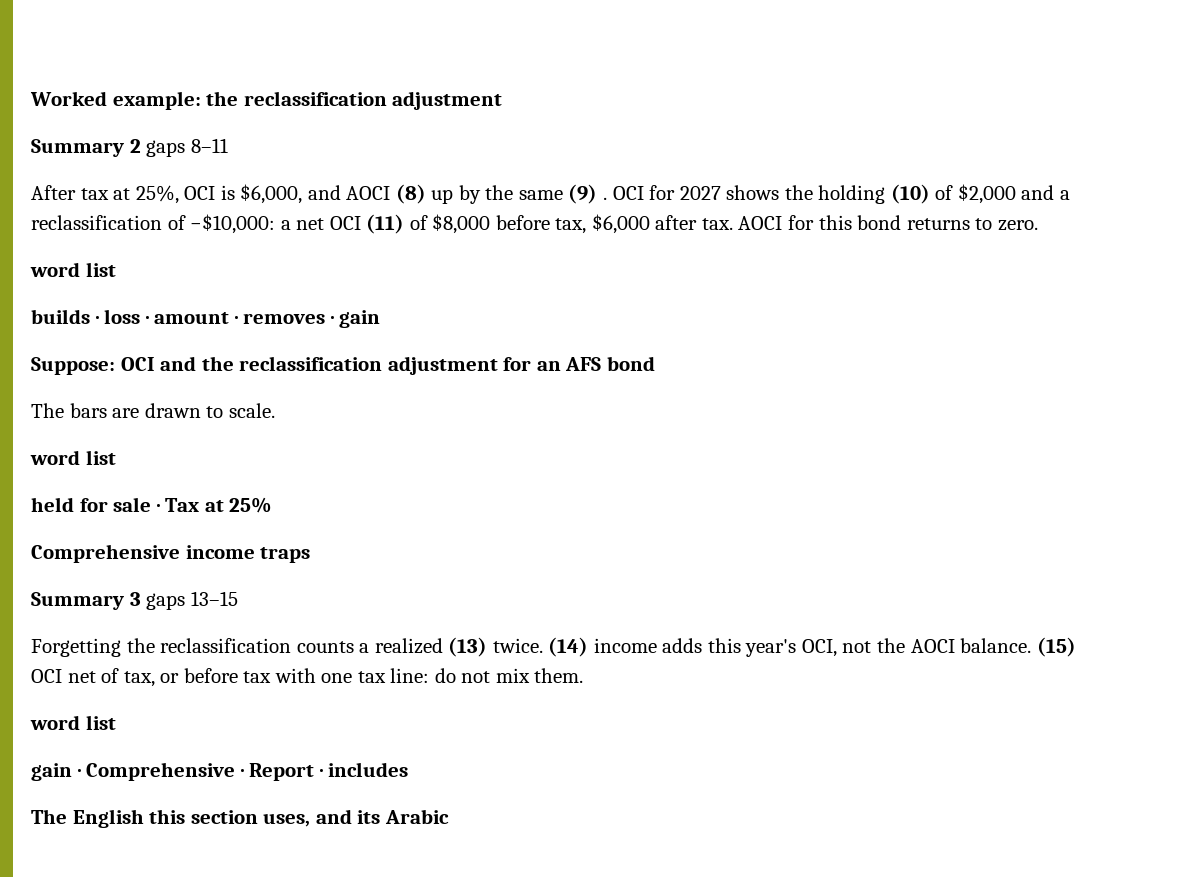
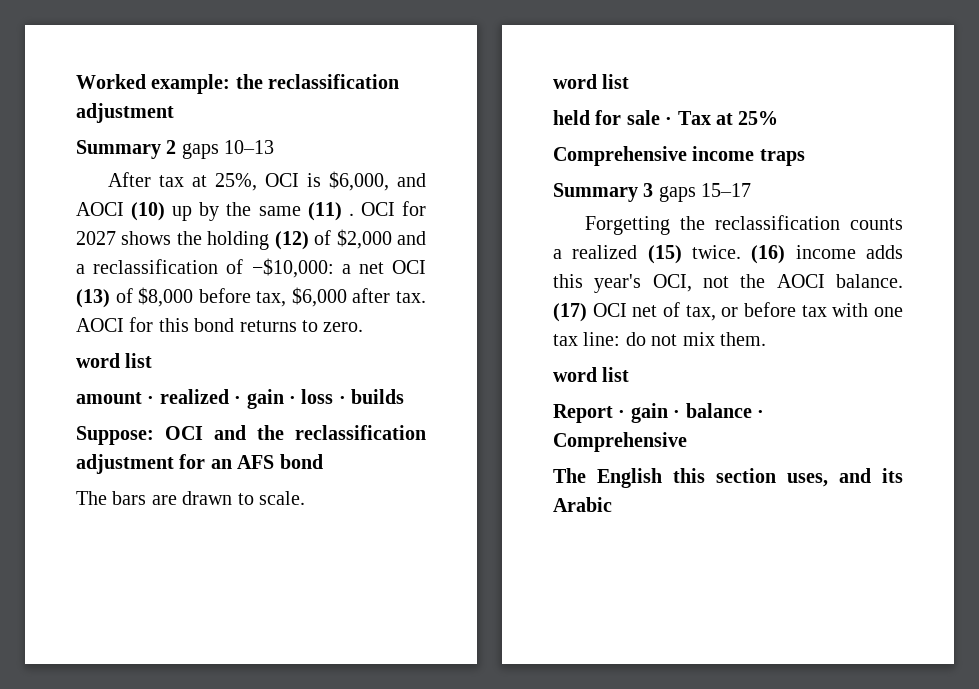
- Summary 2 gaps 8–11
+ Summary 2 gaps 10–13
- After tax at 25%, OCI is $6,000, and AOCI (8) up by the same (9) .
+ After tax at 25%, OCI is $6,000, and AOCI (10) up by the same (11) .
- OCI for 2027 shows the holding (10) of $2,000 and a reclassification of −$10,000: a net OCI (11) of $8,000 before tax, $6,000 after tax.
+ OCI for 2027 shows the holding (12) of $2,000 and a reclassification of −$10,000: a net OCI (13) of $8,000 before tax, $6,000 after tax.
- builds · loss · amount · removes · gain
+ amount · realized · gain · loss · builds
- Summary 3 gaps 13–15
+ Summary 3 gaps 15–17
- Forgetting the reclassification counts a realized (13) twice. (14) income adds this year's OCI, not the AOCI balance.
+ Forgetting the reclassification counts a realized (15) twice. (16) income adds this year's OCI, not the AOCI balance.
- (15) OCI net of tax, or before tax with one tax line: do not mix them.
+ (17) OCI net of tax, or before tax with one tax line: do not mix them.
- gain · Comprehensive · Report · includes
+ Report · gain · balance · Comprehensive

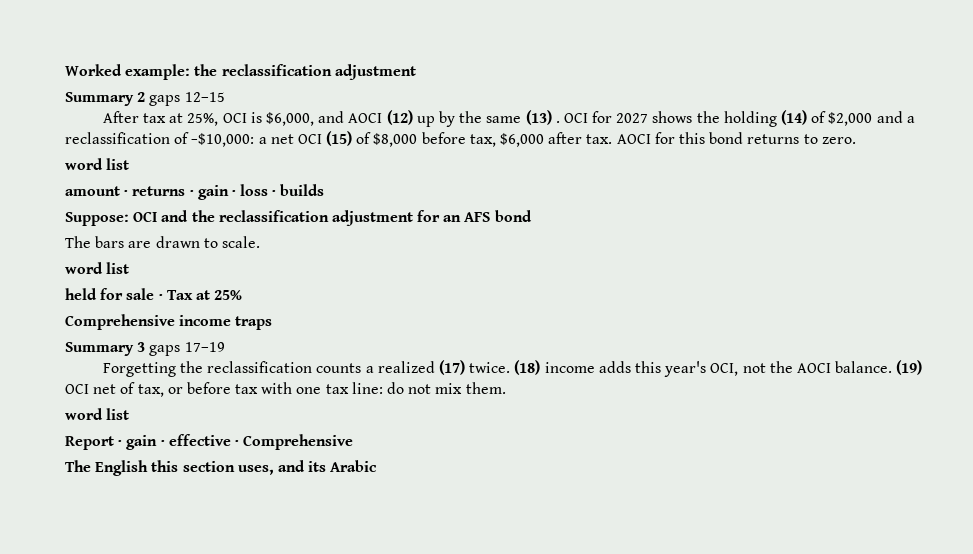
- Summary 2 gaps 10–13
+ Summary 2 gaps 12–15
- After tax at 25%, OCI is $6,000, and AOCI (10) up by the same (11) .
+ After tax at 25%, OCI is $6,000, and AOCI (12) up by the same (13) .
- OCI for 2027 shows the holding (12) of $2,000 and a reclassification of −$10,000: a net OCI (13) of $8,000 before tax, $6,000 after tax.
+ OCI for 2027 shows the holding (14) of $2,000 and a reclassification of −$10,000: a net OCI (15) of $8,000 before tax, $6,000 after tax.
- amount · realized · gain · loss · builds
+ amount · returns · gain · loss · builds
- Summary 3 gaps 15–17
+ Summary 3 gaps 17–19
- Forgetting the reclassification counts a realized (15) twice. (16) income adds this year's OCI, not the AOCI balance.
+ Forgetting the reclassification counts a realized (17) twice. (18) income adds this year's OCI, not the AOCI balance.
- (17) OCI net of tax, or before tax with one tax line: do not mix them.
+ (19) OCI net of tax, or before tax with one tax line: do not mix them.
- Report · gain · balance · Comprehensive
+ Report · gain · effective · Comprehensive

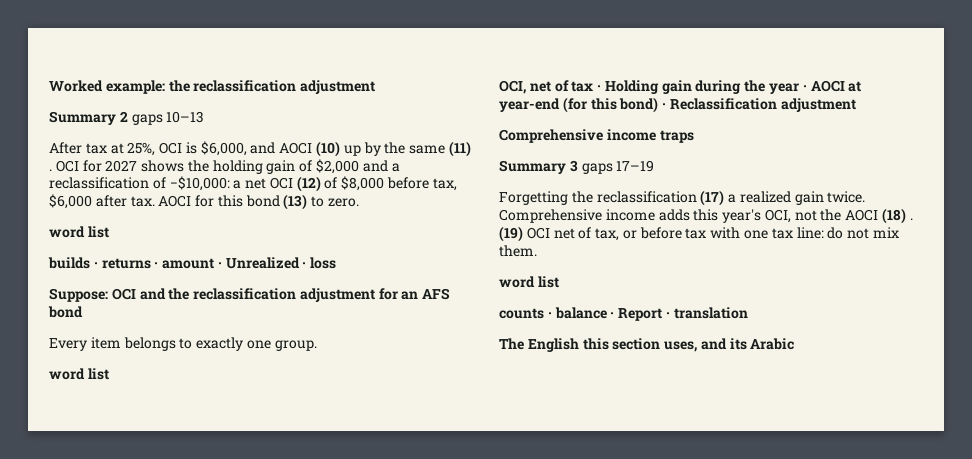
- Summary 2 gaps 12–15
+ Summary 2 gaps 10–13
- After tax at 25%, OCI is $6,000, and AOCI (12) up by the same (13) .
+ After tax at 25%, OCI is $6,000, and AOCI (10) up by the same (11) .
- OCI for 2027 shows the holding (14) of $2,000 and a reclassification of −$10,000: a net OCI (15) of $8,000 before tax, $6,000 after tax.
+ OCI for 2027 shows the holding gain of $2,000 and a reclassification of −$10,000: a net OCI (12) of $8,000 before tax, $6,000 after tax.
- AOCI for this bond returns to zero.
+ AOCI for this bond (13) to zero.
- amount · returns · gain · loss · builds
+ builds · returns · amount · Unrealized · loss
- The bars are drawn to scale.
+ Every item belongs to exactly one group.
  word list
- held for sale · Tax at 25%
+ OCI, net of tax · Holding gain during the year · AOCI at year-end (for this bond) · Reclassification adjustment
- Forgetting the reclassification counts a realized (17) twice. (18) income adds this year's OCI, not the AOCI balance.
+ Forgetting the reclassification (17) a realized gain twice. Comprehensive income adds this year's OCI, not the AOCI (18) .
- Report · gain · effective · Comprehensive
+ counts · balance · Report · translation

